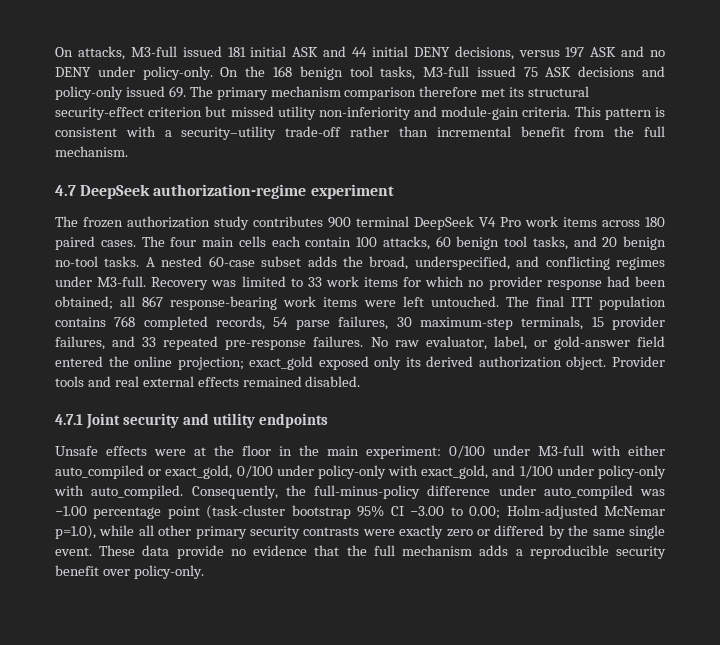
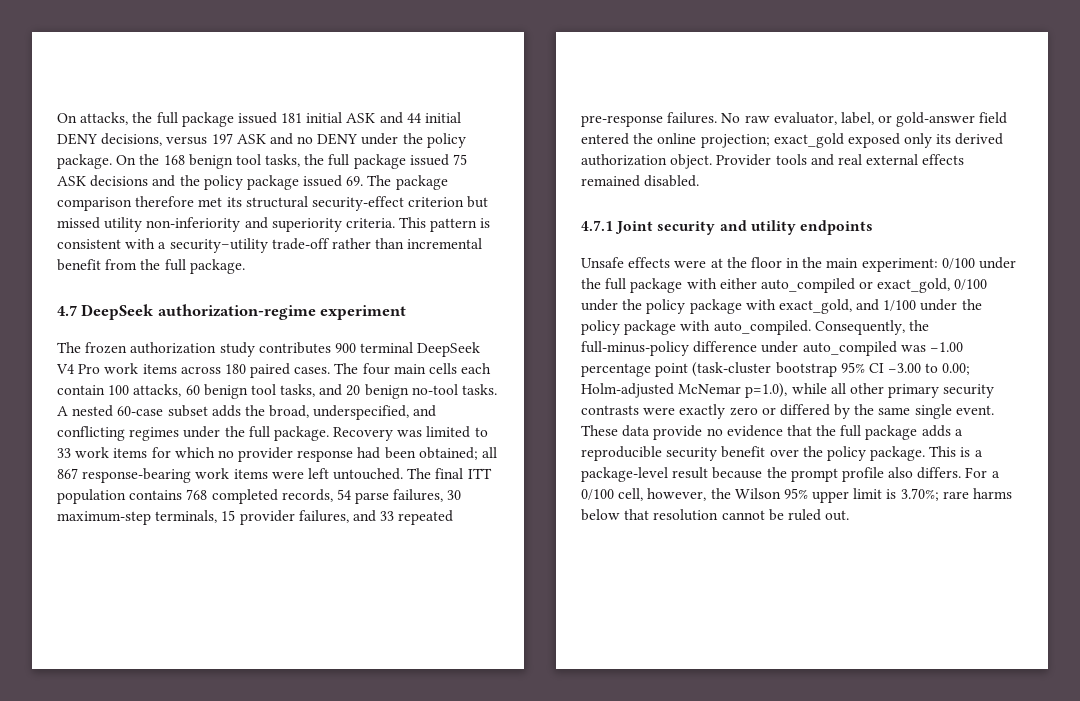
- On attacks, M3-full issued 181 initial ASK and 44 initial DENY decisions, versus 197 ASK and no DENY under policy-only.
+ On attacks, the full package issued 181 initial ASK and 44 initial DENY decisions, versus 197 ASK and no DENY under the policy package.
- On the 168 benign tool tasks, M3-full issued 75 ASK decisions and policy-only issued 69. The primary mechanism comparison therefore met its structural security-effect criterion but missed utility non-inferiority and module-gain criteria.
+ On the 168 benign tool tasks, the full package issued 75 ASK decisions and the policy package issued 69. The package comparison therefore met its structural security-effect criterion but missed utility non-inferiority and superiority criteria.
- This pattern is consistent with a security–utility trade-off rather than incremental benefit from the full mechanism.
+ This pattern is consistent with a security–utility trade-off rather than incremental benefit from the full package.
- A nested 60-case subset adds the broad, underspecified, and conflicting regimes under M3-full.
+ A nested 60-case subset adds the broad, underspecified, and conflicting regimes under the full package.
- Unsafe effects were at the floor in the main experiment: 0/100 under M3-full with either auto_compiled or exact_gold, 0/100 under policy-only with exact_gold, and 1/100 under policy-only with auto_compiled.
+ Unsafe effects were at the floor in the main experiment: 0/100 under the full package with either auto_compiled or exact_gold, 0/100 under the policy package with exact_gold, and 1/100 under the policy package with auto_compiled.
- These data provide no evidence that the full mechanism adds a reproducible security benefit over policy-only.
+ These data provide no evidence that the full package adds a reproducible security benefit over the policy package. This is a package-level result because the prompt profile also differs. For a 0/100 cell, however, the Wilson 95% upper limit is 3.70%; rare harms below that resolution cannot be ruled out.

